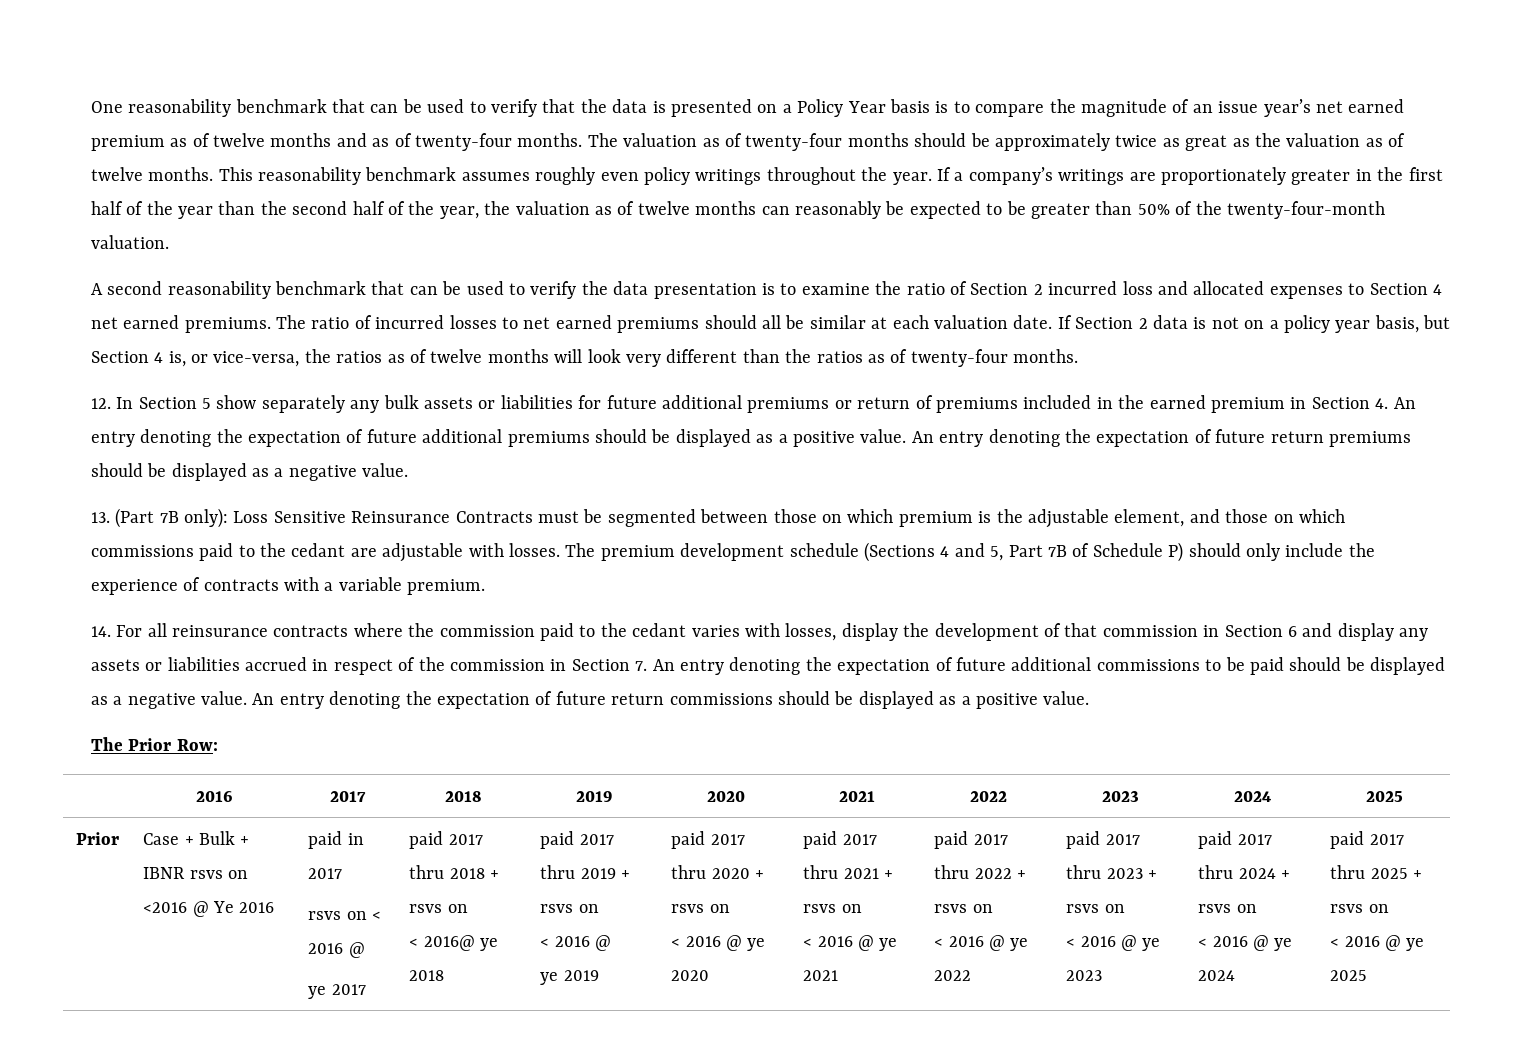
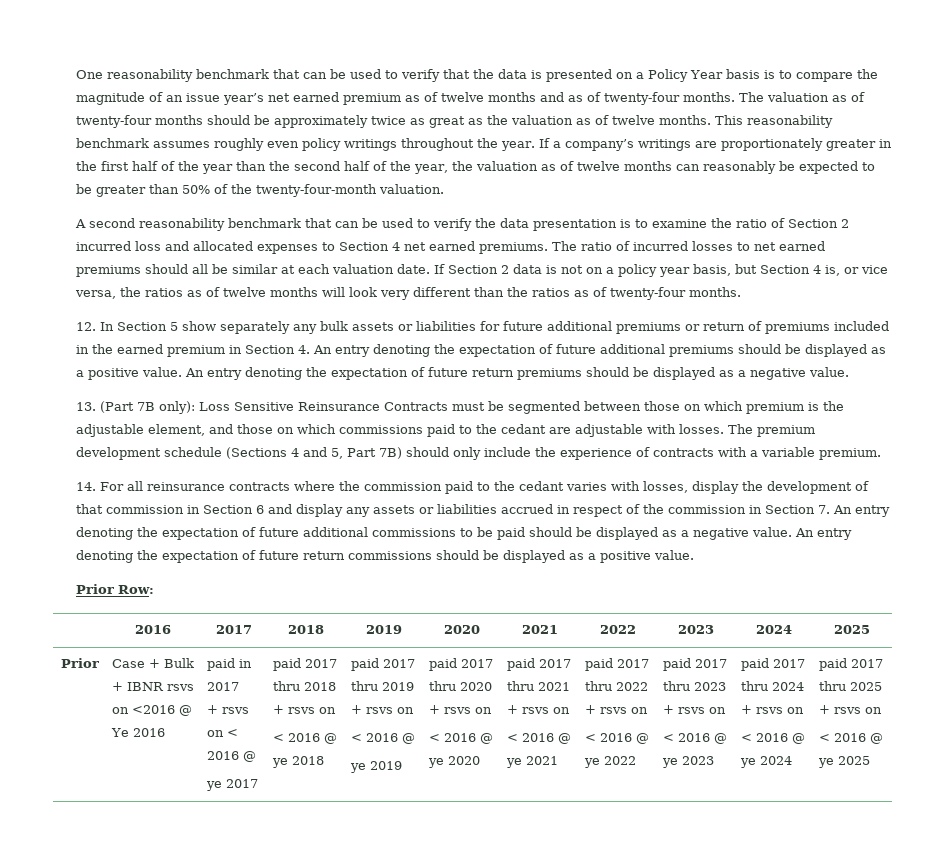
- If Section 2 data is not on a policy year basis, but Section 4 is, or vice-versa, the ratios as of twelve months will look very different than the ratios as of twenty-four months.
+ If Section 2 data is not on a policy year basis, but Section 4 is, or vice versa, the ratios as of twelve months will look very different than the ratios as of twenty-four months.
- The premium development schedule (Sections 4 and 5, Part 7B of Schedule P) should only include the experience of contracts with a variable premium.
+ The premium development schedule (Sections 4 and 5, Part 7B) should only include the experience of contracts with a variable premium.
- The Prior Row:
+ Prior Row:
- rsvs on < 2016 @
+ + rsvs on < 2016 @
- < 2016@ ye 2018
+ < 2016 @ ye 2018

